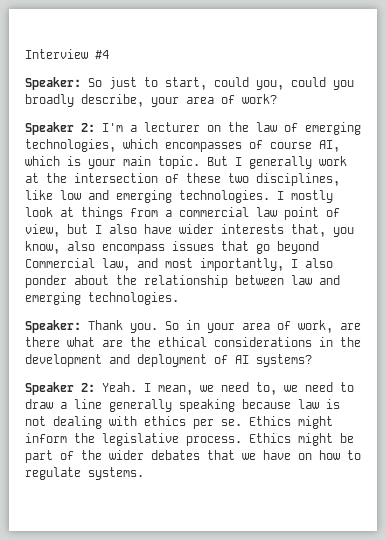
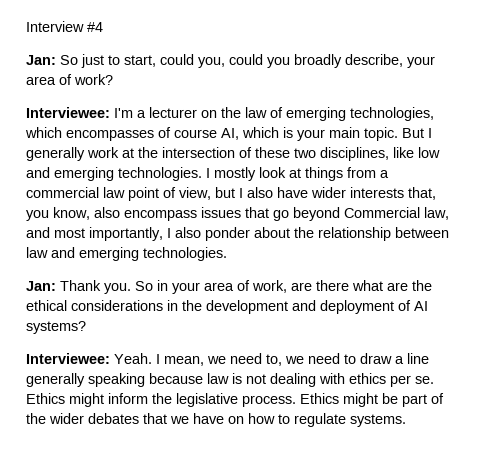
- Speaker: So just to start, could you, could you broadly describe, your area of work?
+ Jan: So just to start, could you, could you broadly describe, your area of work?
- Speaker 2: I'm a lecturer on the law of emerging technologies, which encompasses of course AI, which is your main topic.
+ Interviewee: I'm a lecturer on the law of emerging technologies, which encompasses of course AI, which is your main topic.
- Speaker: Thank you.
+ Jan: Thank you.
- Speaker 2: Yeah.
+ Interviewee: Yeah.

